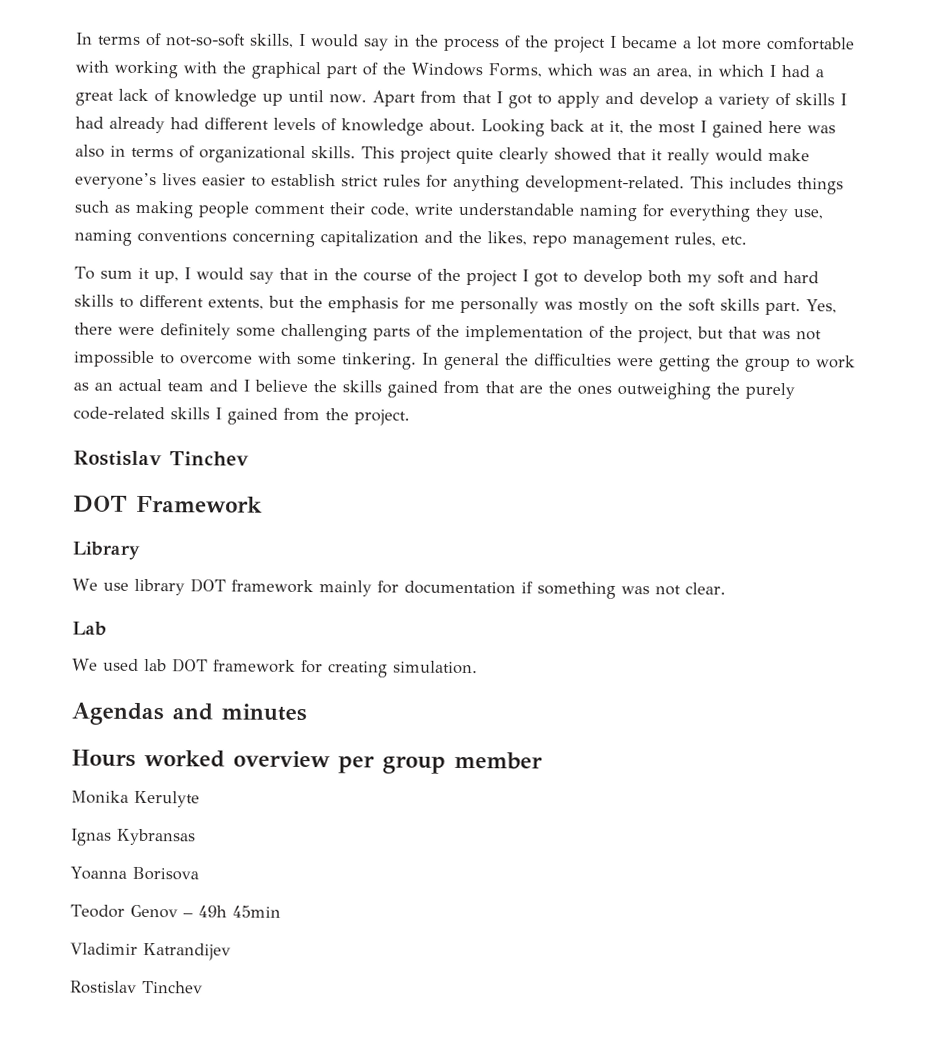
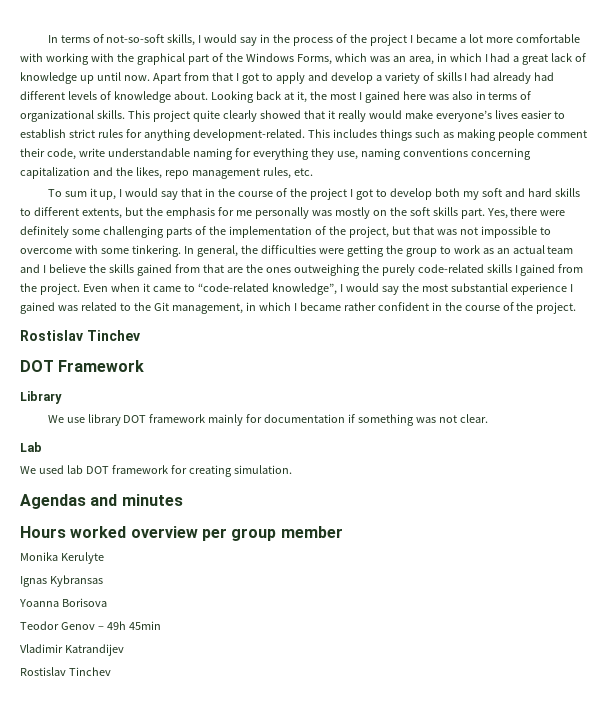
- In general the difficulties were getting the group to work as an actual team and I believe the skills gained from that are the ones outweighing the purely code-related skills I gained from the project.
+ In general, the difficulties were getting the group to work as an actual team and I believe the skills gained from that are the ones outweighing the purely code-related skills I gained from the project. Even when it came to “code-related knowledge”, I would say the most substantial experience I gained was related to the Git management, in which I became rather confident in the course of the project.

